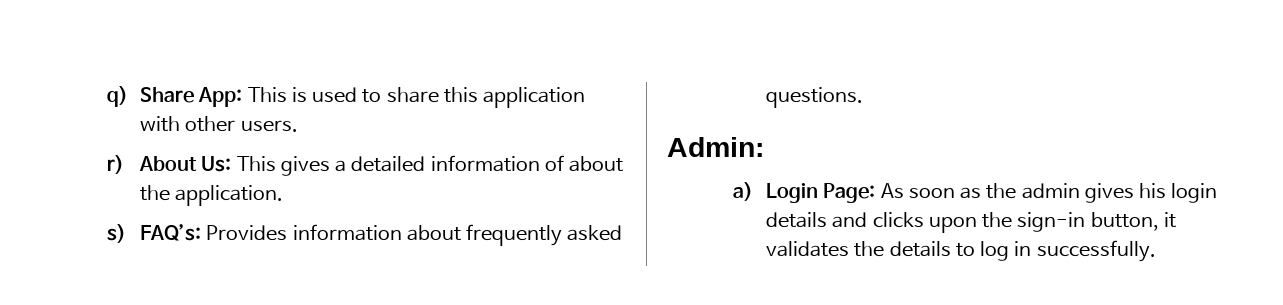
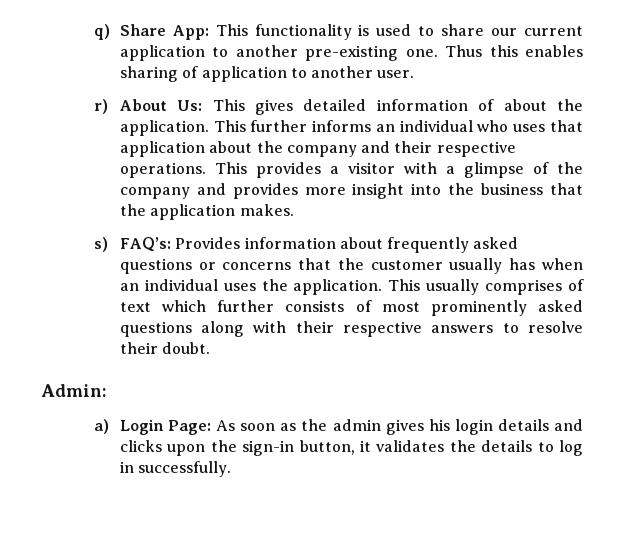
- q) Share App: This is used to share this application with other users.
+ q) Share App: This functionality is used to share our current application to another pre-existing one. Thus this enables sharing of application to another user.
- r) About Us: This gives a detailed information of about the application.
+ r) About Us: This gives detailed information of about the application. This further informs an individual who uses that application about the company and their respective operations. This provides a visitor with a glimpse of the company and provides more insight into the business that the application makes.
- s) FAQ’s: Provides information about frequently asked questions.
+ s) FAQ’s: Provides information about frequently asked questions or concerns that the customer usually has when an individual uses the application. This usually comprises of text which further consists of most prominently asked questions along with their respective answers to resolve their doubt.

